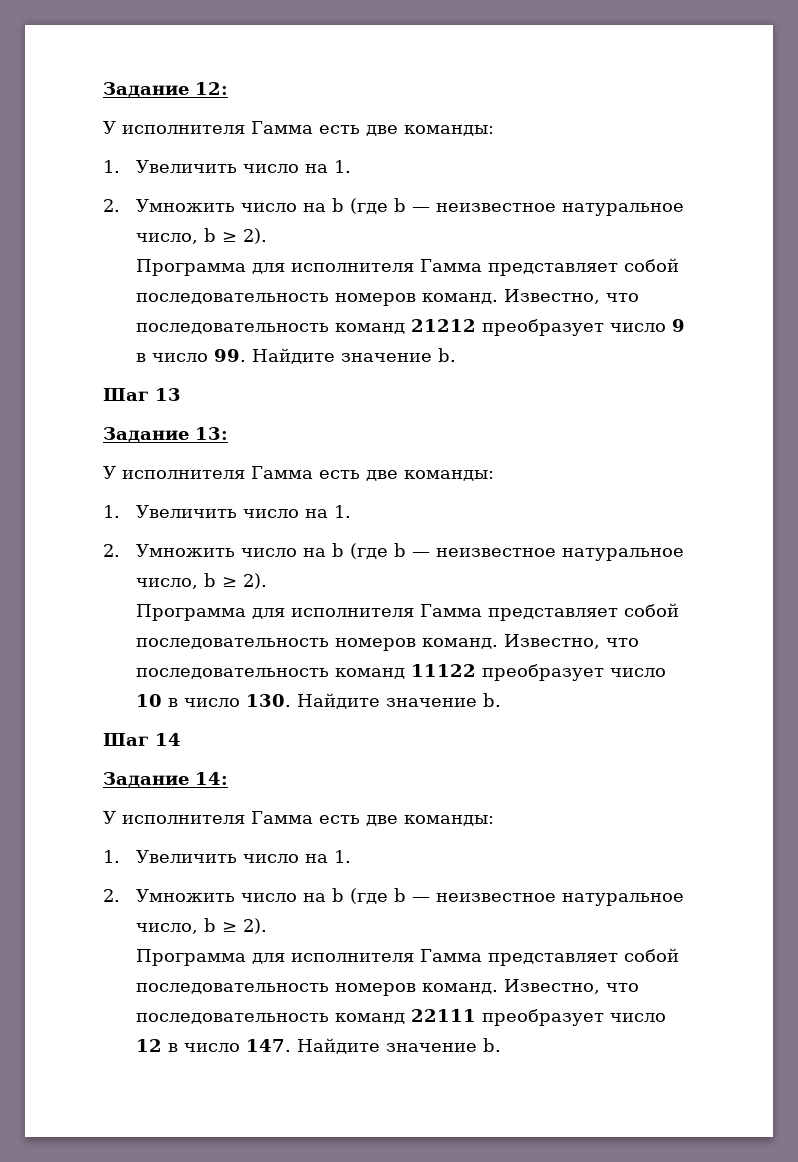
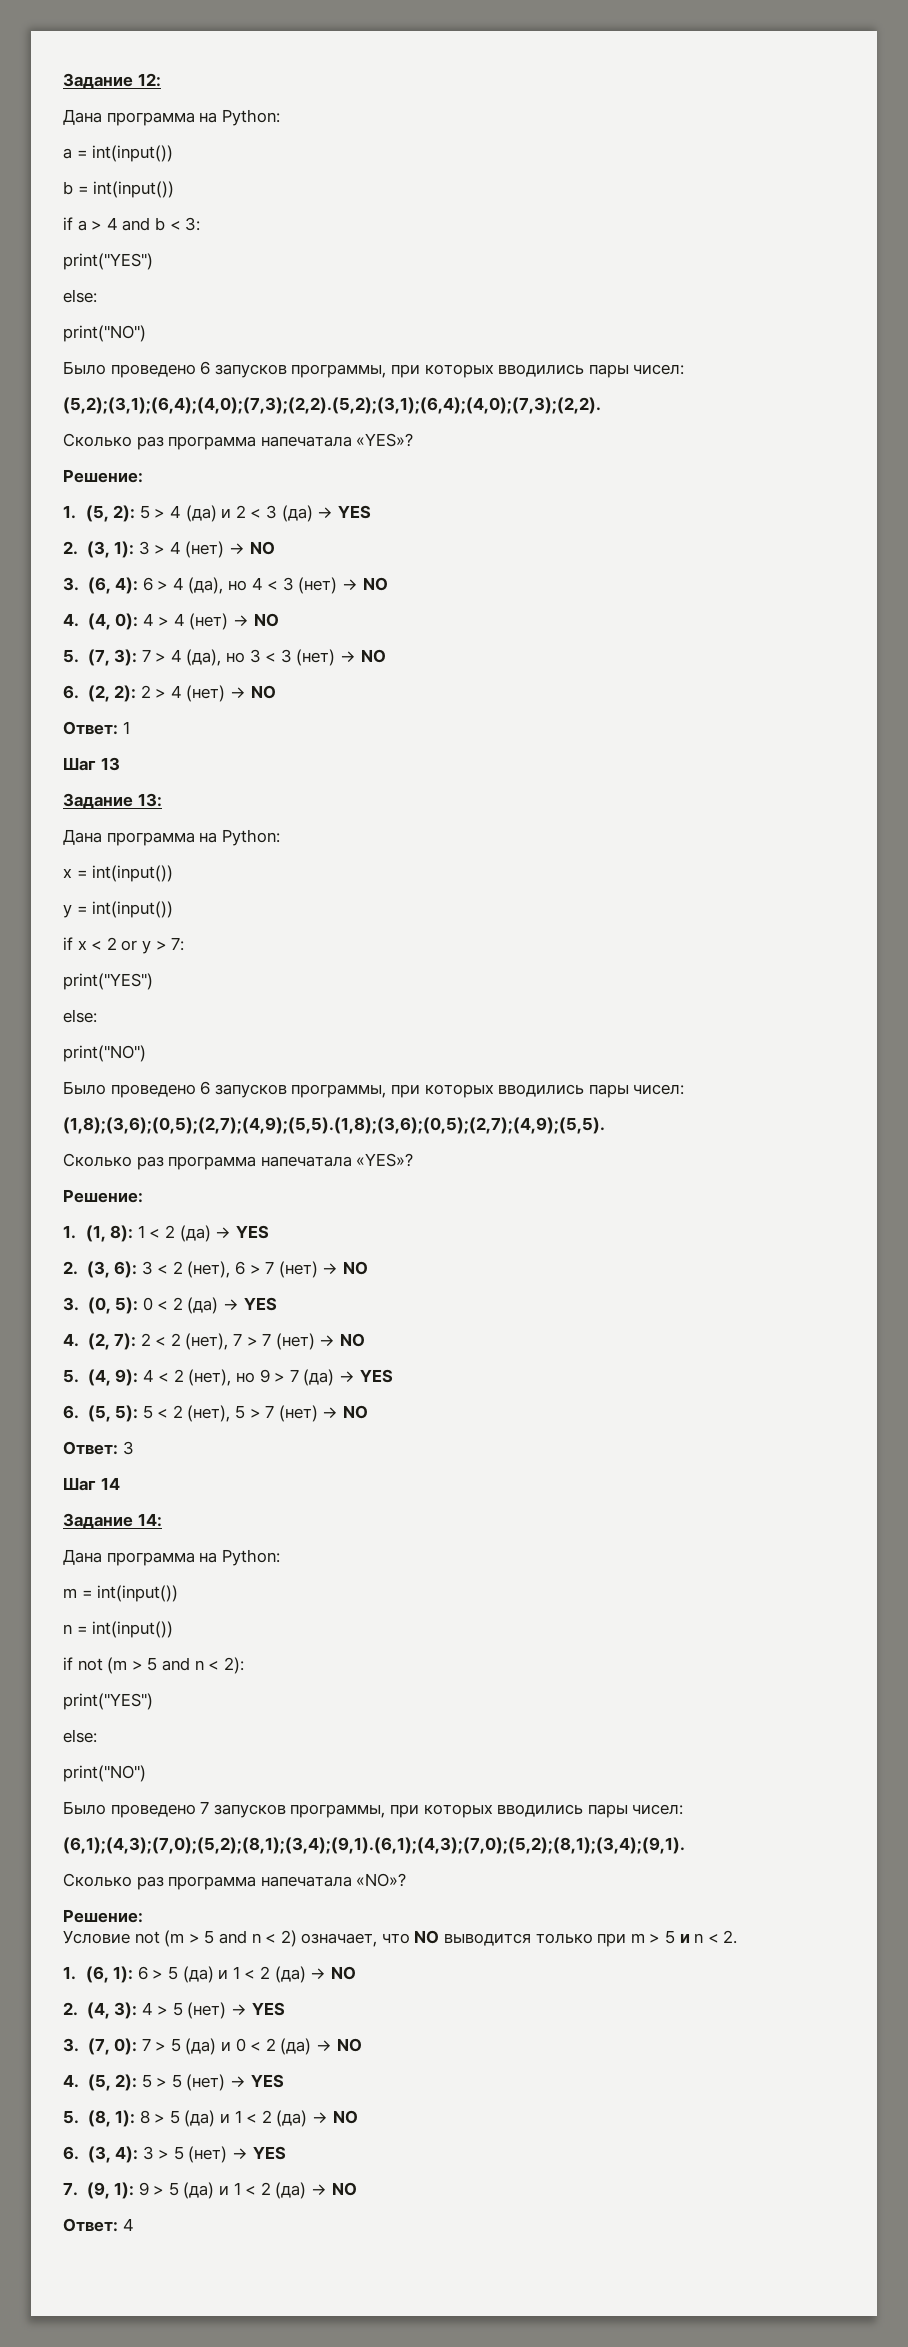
  Задание 12:
- У исполнителя Гамма есть две команды:
- 1. Увеличить число на 1.
- 2. Умножить число на b (где b — неизвестное натуральное число, b ≥ 2).
- Программа для исполнителя Гамма представляет собой последовательность номеров команд. Известно, что последовательность команд 21212 преобразует число 9 в число 99. Найдите значение b.
+ Дана программа на Python:
+ a = int(input())
+ b = int(input())
+ if a > 4 and b < 3:
+ print("YES")
+ else:
+ print("NO")
+ Было проведено 6 запусков программы, при которых вводились пары чисел:
+ (5,2);(3,1);(6,4);(4,0);(7,3);(2,2).(5,2);(3,1);(6,4);(4,0);(7,3);(2,2).
+ Сколько раз программа напечатала «YES»?
+ Решение:
+ 1. (5, 2): 5 > 4 (да) и 2 < 3 (да) → YES
+ 2. (3, 1): 3 > 4 (нет) → NO
+ 3. (6, 4): 6 > 4 (да), но 4 < 3 (нет) → NO
+ 4. (4, 0): 4 > 4 (нет) → NO
+ 5. (7, 3): 7 > 4 (да), но 3 < 3 (нет) → NO
+ 6. (2, 2): 2 > 4 (нет) → NO
+ Ответ: 1
  Шаг 13
  Задание 13:
- У исполнителя Гамма есть две команды:
- 1. Увеличить число на 1.
- 2. Умножить число на b (где b — неизвестное натуральное число, b ≥ 2).
- Программа для исполнителя Гамма представляет собой последовательность номеров команд. Известно, что последовательность команд 11122 преобразует число 10 в число 130. Найдите значение b.
+ Дана программа на Python:
+ x = int(input())
+ y = int(input())
+ if x < 2 or y > 7:
+ print("YES")
+ else:
+ print("NO")
+ Было проведено 6 запусков программы, при которых вводились пары чисел:
+ (1,8);(3,6);(0,5);(2,7);(4,9);(5,5).(1,8);(3,6);(0,5);(2,7);(4,9);(5,5).
+ Сколько раз программа напечатала «YES»?
+ Решение:
+ 1. (1, 8): 1 < 2 (да) → YES
+ 2. (3, 6): 3 < 2 (нет), 6 > 7 (нет) → NO
+ 3. (0, 5): 0 < 2 (да) → YES
+ 4. (2, 7): 2 < 2 (нет), 7 > 7 (нет) → NO
+ 5. (4, 9): 4 < 2 (нет), но 9 > 7 (да) → YES
+ 6. (5, 5): 5 < 2 (нет), 5 > 7 (нет) → NO
+ Ответ: 3
  Шаг 14
  Задание 14:
- У исполнителя Гамма есть две команды:
- 1. Увеличить число на 1.
- 2. Умножить число на b (где b — неизвестное натуральное число, b ≥ 2).
- Программа для исполнителя Гамма представляет собой последовательность номеров команд. Известно, что последовательность команд 22111 преобразует число 12 в число 147. Найдите значение b.
+ Дана программа на Python:
+ m = int(input())
+ n = int(input())
+ if not (m > 5 and n < 2):
+ print("YES")
+ else:
+ print("NO")
+ Было проведено 7 запусков программы, при которых вводились пары чисел:
+ (6,1);(4,3);(7,0);(5,2);(8,1);(3,4);(9,1).(6,1);(4,3);(7,0);(5,2);(8,1);(3,4);(9,1).
+ Сколько раз программа напечатала «NO»?
+ Решение:
+ Условие not (m > 5 and n < 2) означает, что NO выводится только при m > 5 и n < 2.
+ 1. (6, 1): 6 > 5 (да) и 1 < 2 (да) → NO
+ 2. (4, 3): 4 > 5 (нет) → YES
+ 3. (7, 0): 7 > 5 (да) и 0 < 2 (да) → NO
+ 4. (5, 2): 5 > 5 (нет) → YES
+ 5. (8, 1): 8 > 5 (да) и 1 < 2 (да) → NO
+ 6. (3, 4): 3 > 5 (нет) → YES
+ 7. (9, 1): 9 > 5 (да) и 1 < 2 (да) → NO
+ Ответ: 4

